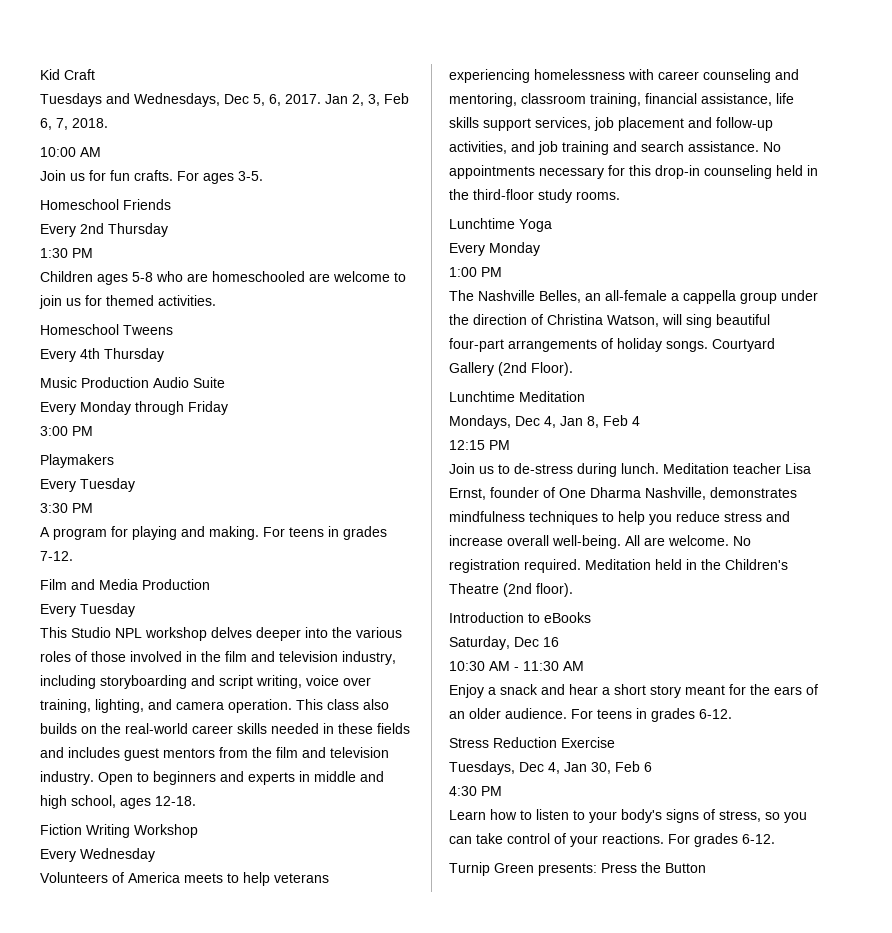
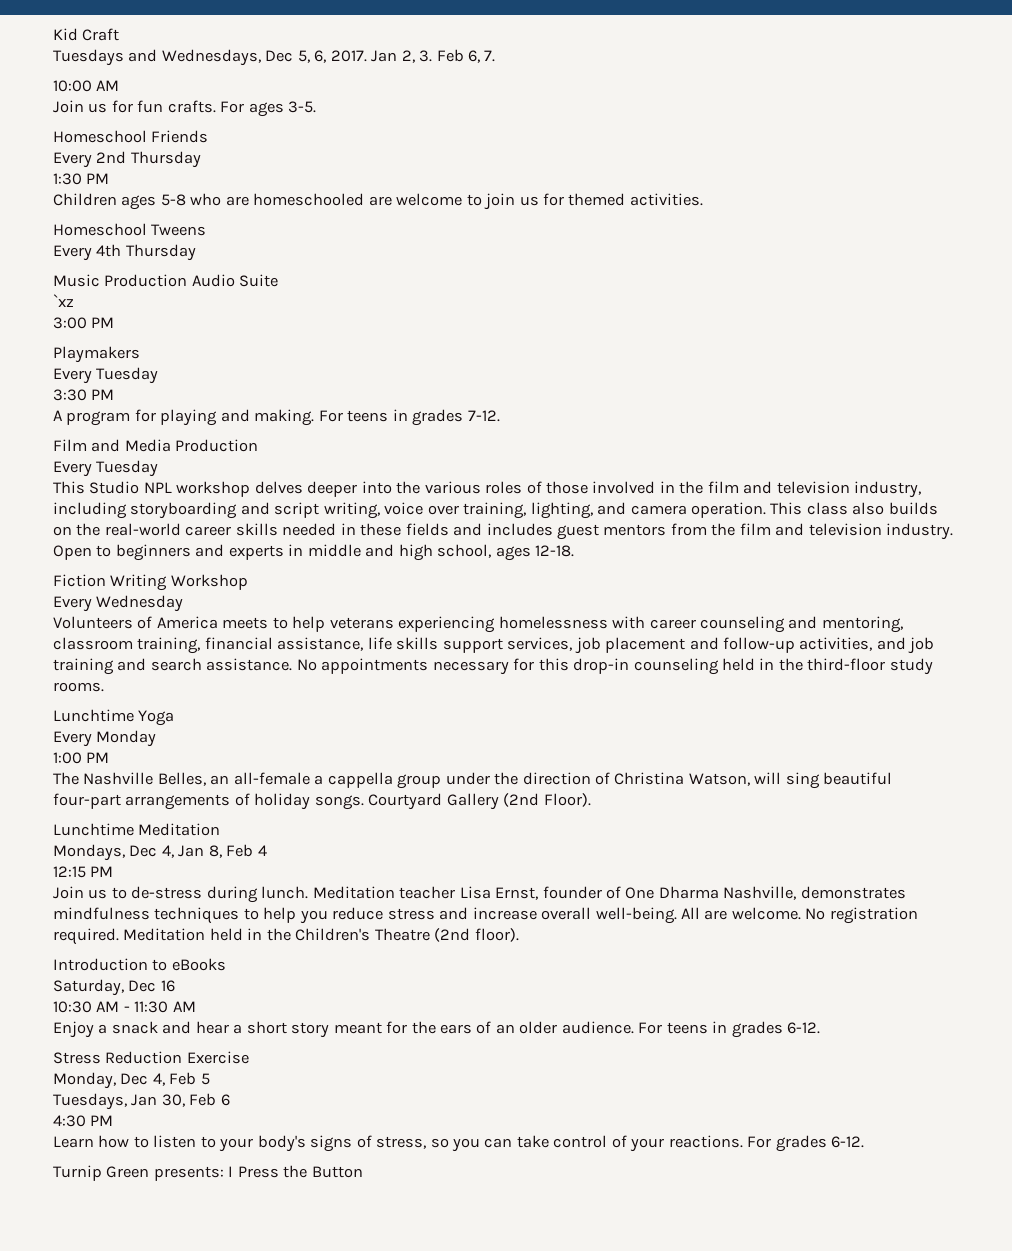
- Jan 2, 3, Feb 6, 7, 2018.
+ Jan 2, 3. Feb 6, 7.
- Every Monday through Friday
+ `xz
- Tuesdays, Dec 4, Jan 30, Feb 6
+ Monday, Dec 4, Feb 5
+ Tuesdays, Jan 30, Feb 6
- Turnip Green presents: Press the Button
+ Turnip Green presents: I Press the Button

